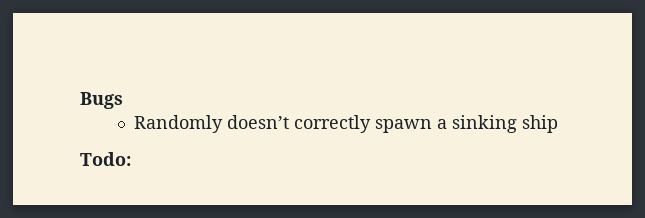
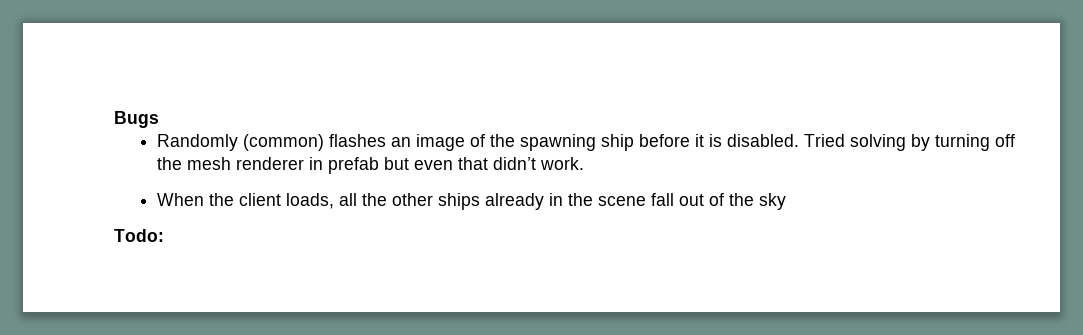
- Randomly doesn’t correctly spawn a sinking ship
+ Randomly (common) flashes an image of the spawning ship before it is disabled. Tried solving by turning off the mesh renderer in prefab but even that didn’t work.
+ When the client loads, all the other ships already in the scene fall out of the sky

